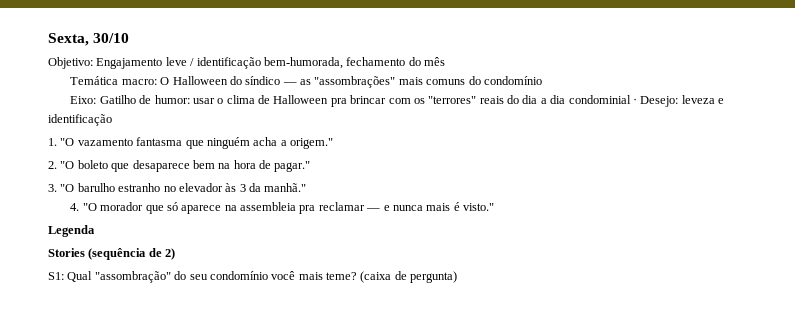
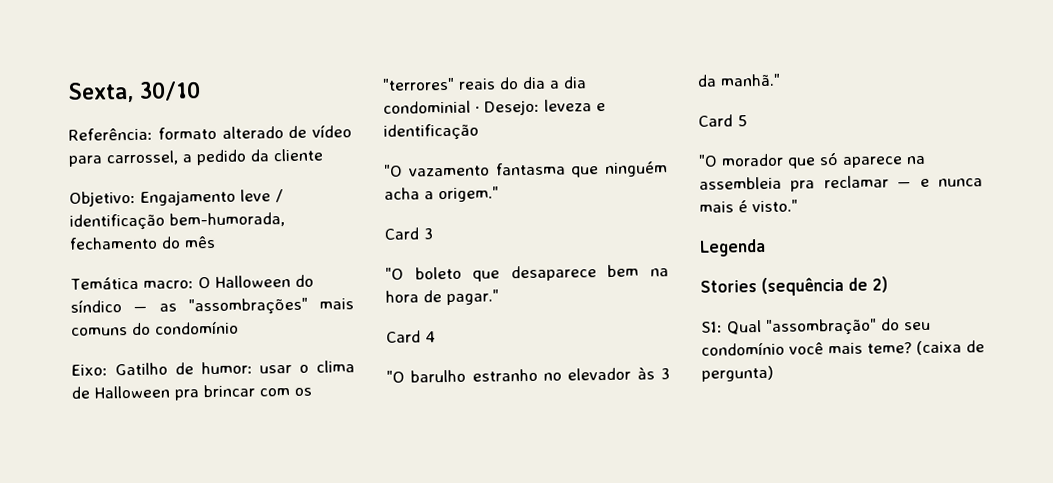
+ Referência: formato alterado de vídeo para carrossel, a pedido da cliente
- 1. "O vazamento fantasma que ninguém acha a origem."
+ "O vazamento fantasma que ninguém acha a origem."
- 2. "O boleto que desaparece bem na hora de pagar."
+ Card 3
+ "O boleto que desaparece bem na hora de pagar."
- 3. "O barulho estranho no elevador às 3 da manhã."
+ Card 4
+ "O barulho estranho no elevador às 3 da manhã."
- 4. "O morador que só aparece na assembleia pra reclamar — e nunca mais é visto."
+ Card 5
+ "O morador que só aparece na assembleia pra reclamar — e nunca mais é visto."

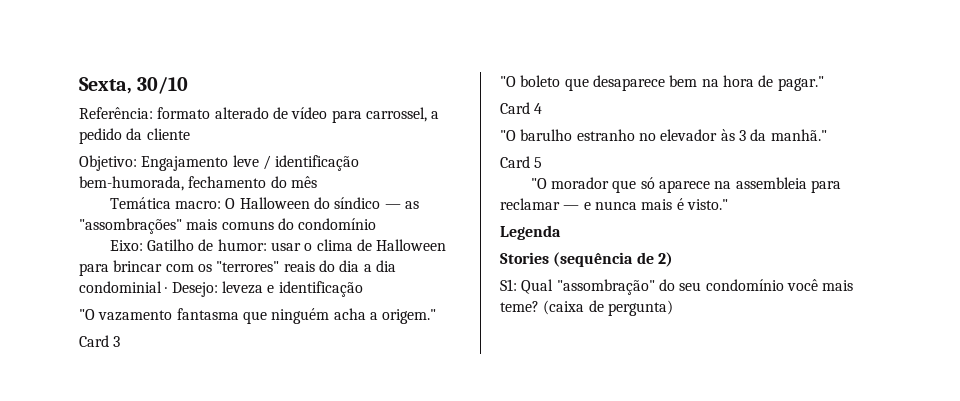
- Eixo: Gatilho de humor: usar o clima de Halloween pra brincar com os "terrores" reais do dia a dia condominial · Desejo: leveza e identificação
+ Eixo: Gatilho de humor: usar o clima de Halloween para brincar com os "terrores" reais do dia a dia condominial · Desejo: leveza e identificação
- "O morador que só aparece na assembleia pra reclamar — e nunca mais é visto."
+ "O morador que só aparece na assembleia para reclamar — e nunca mais é visto."

